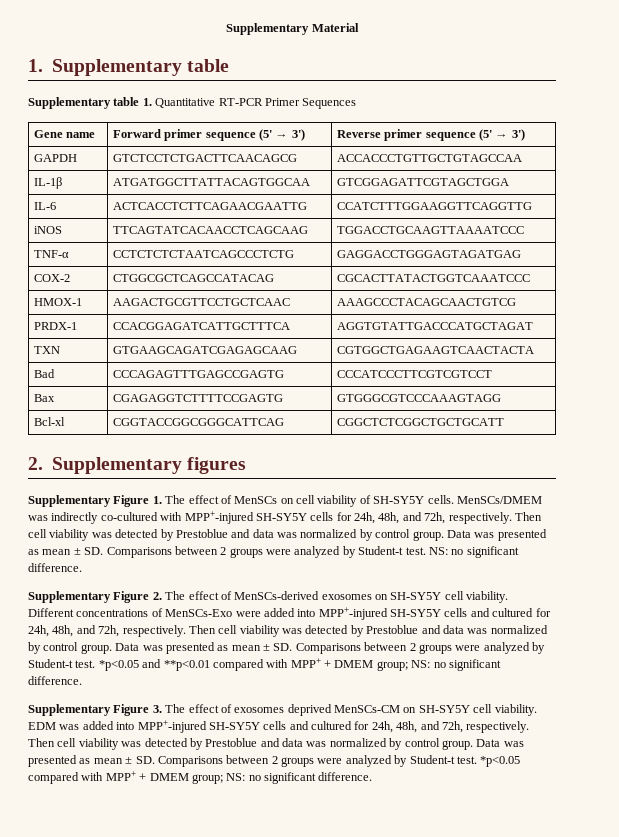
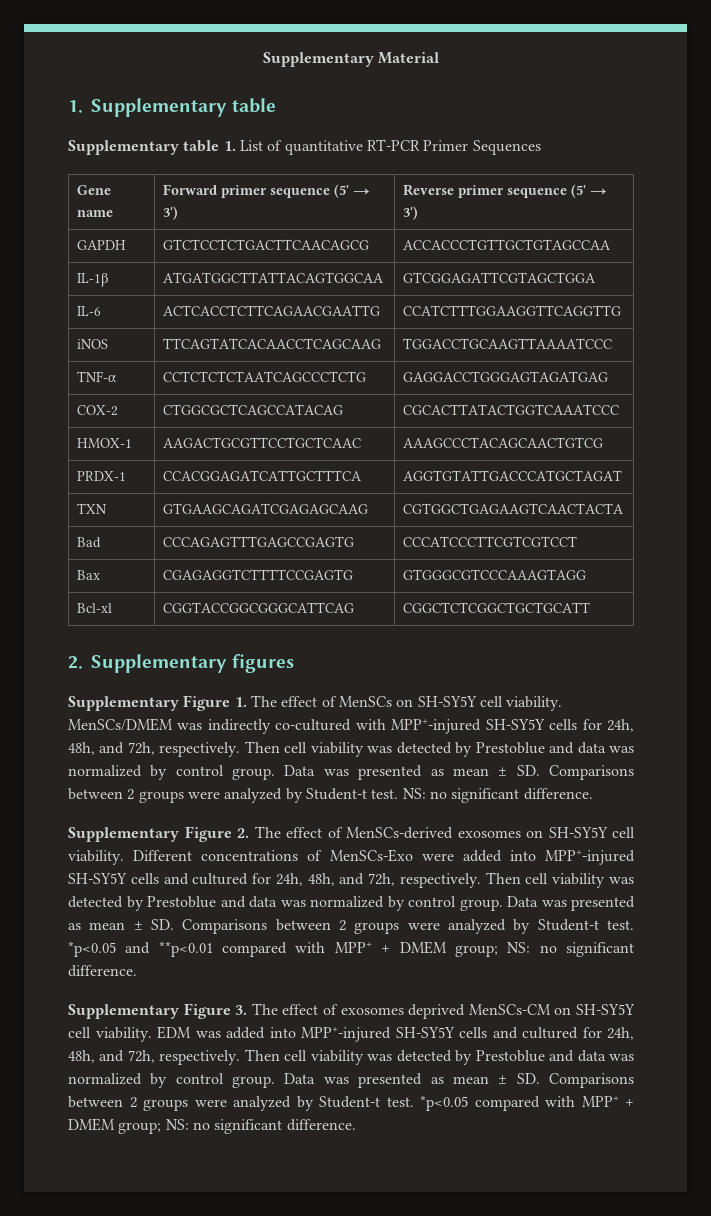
- Supplementary table 1. Quantitative RT-PCR Primer Sequences
+ Supplementary table 1. List of quantitative RT-PCR Primer Sequences
- Supplementary Figure 1. The effect of MenSCs on cell viability of SH-SY5Y cells.
+ Supplementary Figure 1. The effect of MenSCs on SH-SY5Y cell viability.

